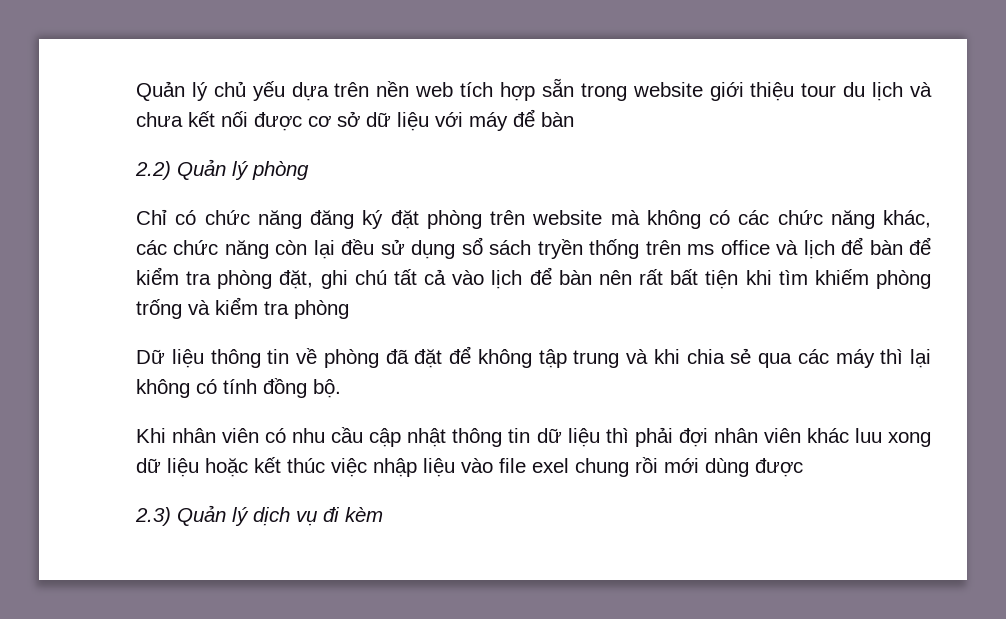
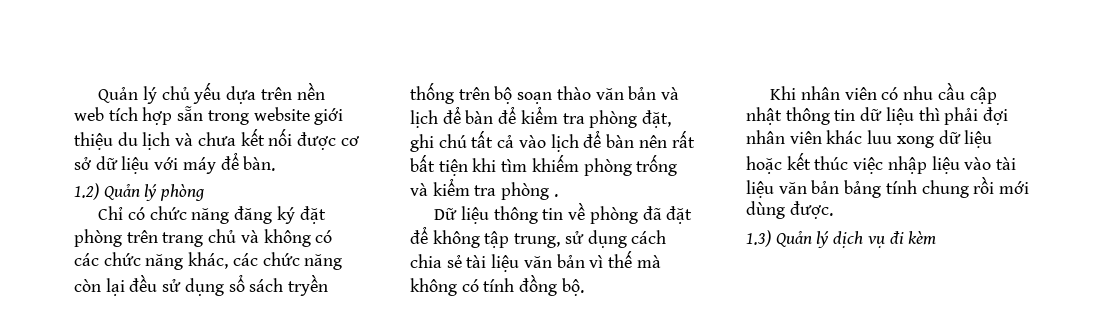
- Quản lý chủ yếu dựa trên nền web tích hợp sẵn trong website giới thiệu tour du lịch và chưa kết nối được cơ sở dữ liệu với máy để bàn
- 2.2) Quản lý phòng
+ Quản lý chủ yếu dựa trên nền web tích hợp sẵn trong website giới thiệu du lịch và chưa kết nối được cơ sở dữ liệu với máy để bàn.
+ 1.2) Quản lý phòng
- Chỉ có chức năng đăng ký đặt phòng trên website mà không có các chức năng khác, các chức năng còn lại đều sử dụng sổ sách tryền thống trên ms office và lịch để bàn để kiểm tra phòng đặt, ghi chú tất cả vào lịch để bàn nên rất bất tiện khi tìm khiếm phòng trống và kiểm tra phòng
+ Chỉ có chức năng đăng ký đặt phòng trên trang chủ và không có các chức năng khác, các chức năng còn lại đều sử dụng sổ sách tryền thống trên bộ soạn thào văn bản và lịch để bàn để kiểm tra phòng đặt, ghi chú tất cả vào lịch để bàn nên rất bất tiện khi tìm khiếm phòng trống và kiểm tra phòng .
- Dữ liệu thông tin về phòng đã đặt để không tập trung và khi chia sẻ qua các máy thì lại không có tính đồng bộ.
+ Dữ liệu thông tin về phòng đã đặt để không tập trung, sử dụng cách chia sẻ tài liệu văn bản vì thế mà không có tính đồng bộ.
- Khi nhân viên có nhu cầu cập nhật thông tin dữ liệu thì phải đợi nhân viên khác luu xong dữ liệu hoặc kết thúc việc nhập liệu vào file exel chung rồi mới dùng được
- 2.3) Quản lý dịch vụ đi kèm
+ Khi nhân viên có nhu cầu cập nhật thông tin dữ liệu thì phải đợi nhân viên khác luu xong dữ liệu hoặc kết thúc việc nhập liệu vào tài liệu văn bản bảng tính chung rồi mới dùng được.
+ 1.3) Quản lý dịch vụ đi kèm

